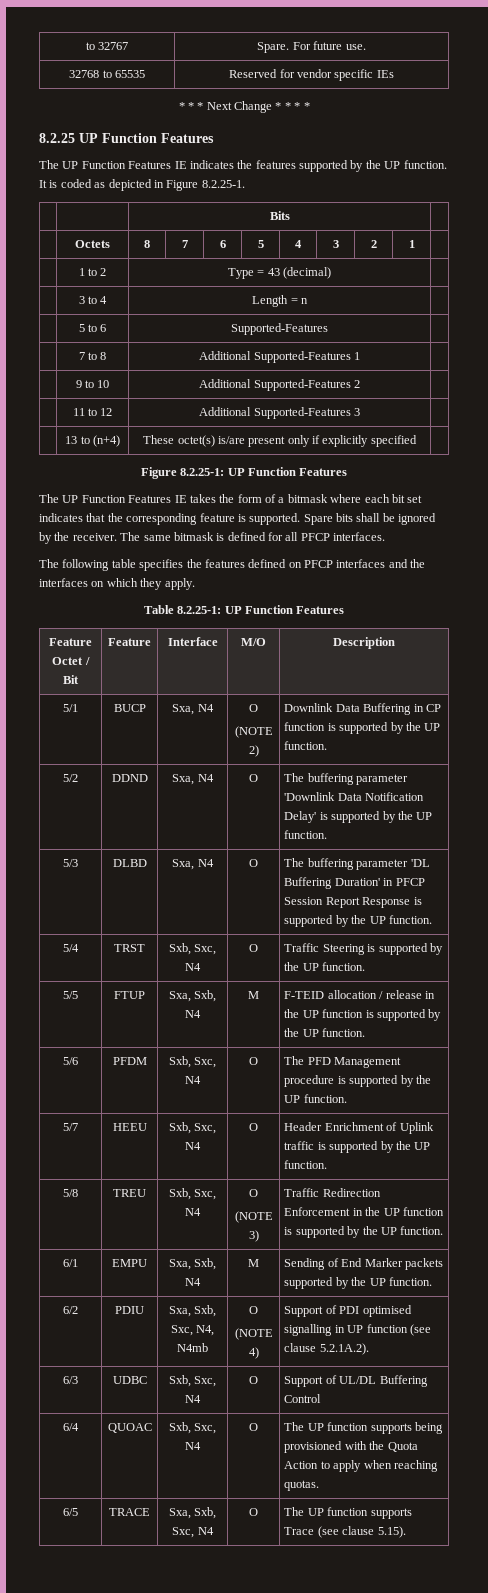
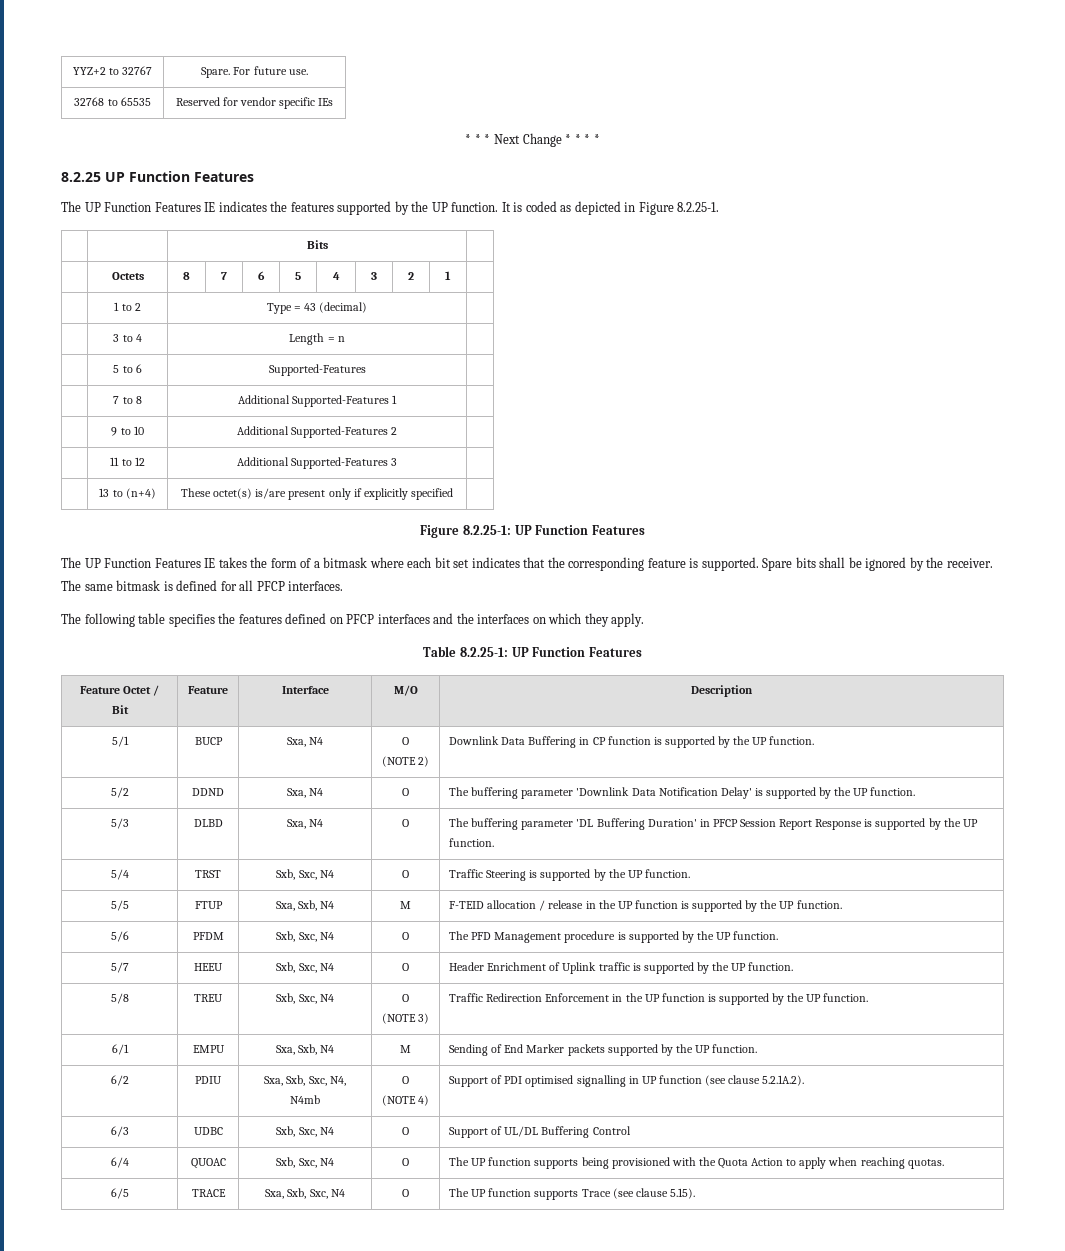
- to 32767 | Spare. For future use.
+ YYZ+2 to 32767 | Spare. For future use.

